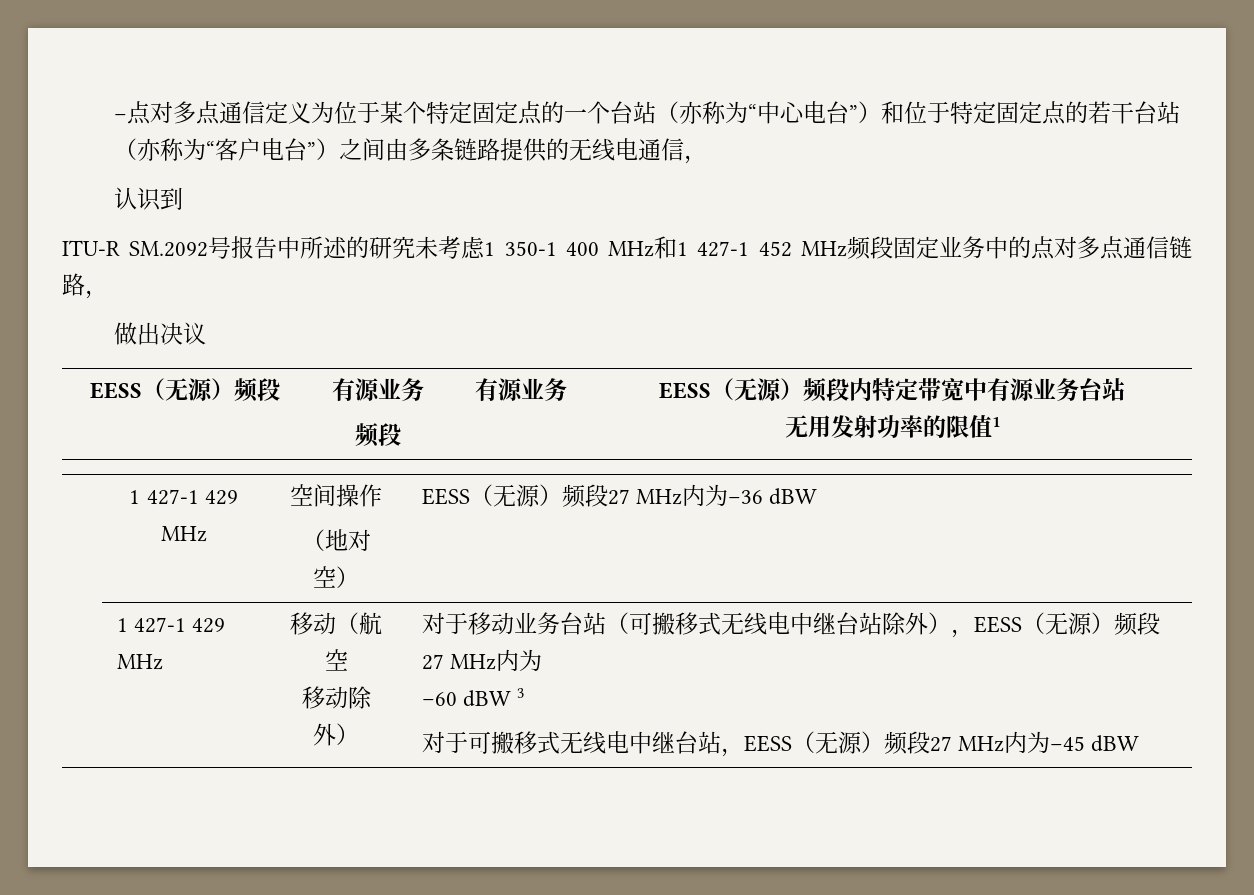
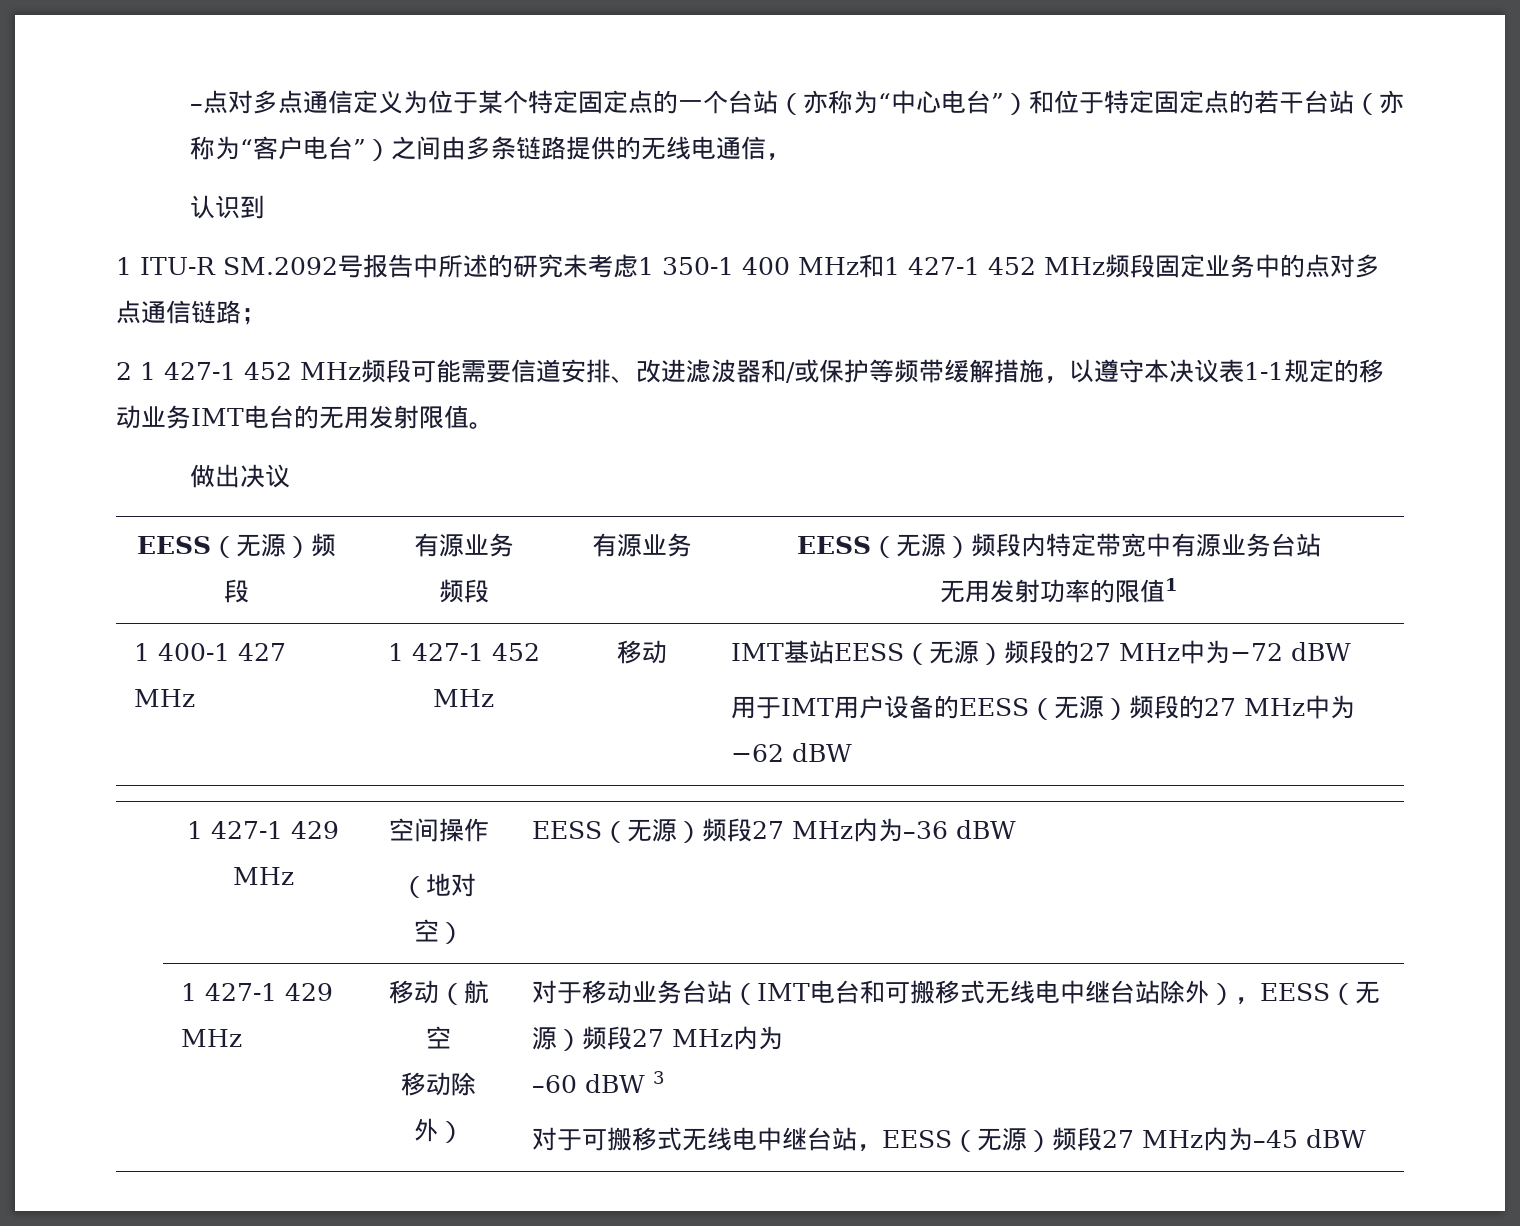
- ITU-R SM.2092号报告中所述的研究未考虑1 350-1 400 MHz和1 427-1 452 MHz频段固定业务中的点对多点通信链路，
+ 1 ITU-R SM.2092号报告中所述的研究未考虑1 350-1 400 MHz和1 427-1 452 MHz频段固定业务中的点对多点通信链路；
+ 2 1 427-1 452 MHz频段可能需要信道安排、改进滤波器和/或保护等频带缓解措施，以遵守本决议表1-1规定的移动业务IMT电台的无用发射限值。
+ 1 400-1 427 MHz | 1 427-1 452 MHz | 移动 | IMT基站EESS（无源）频段的27 MHz中为−72 dBW
+ 用于IMT用户设备的EESS（无源）频段的27 MHz中为−62 dBW
- 对于移动业务台站（可搬移式无线电中继台站除外），EESS（无源）频段27 MHz内为
+ 对于移动业务台站（IMT电台和可搬移式无线电中继台站除外），EESS（无源）频段27 MHz内为

